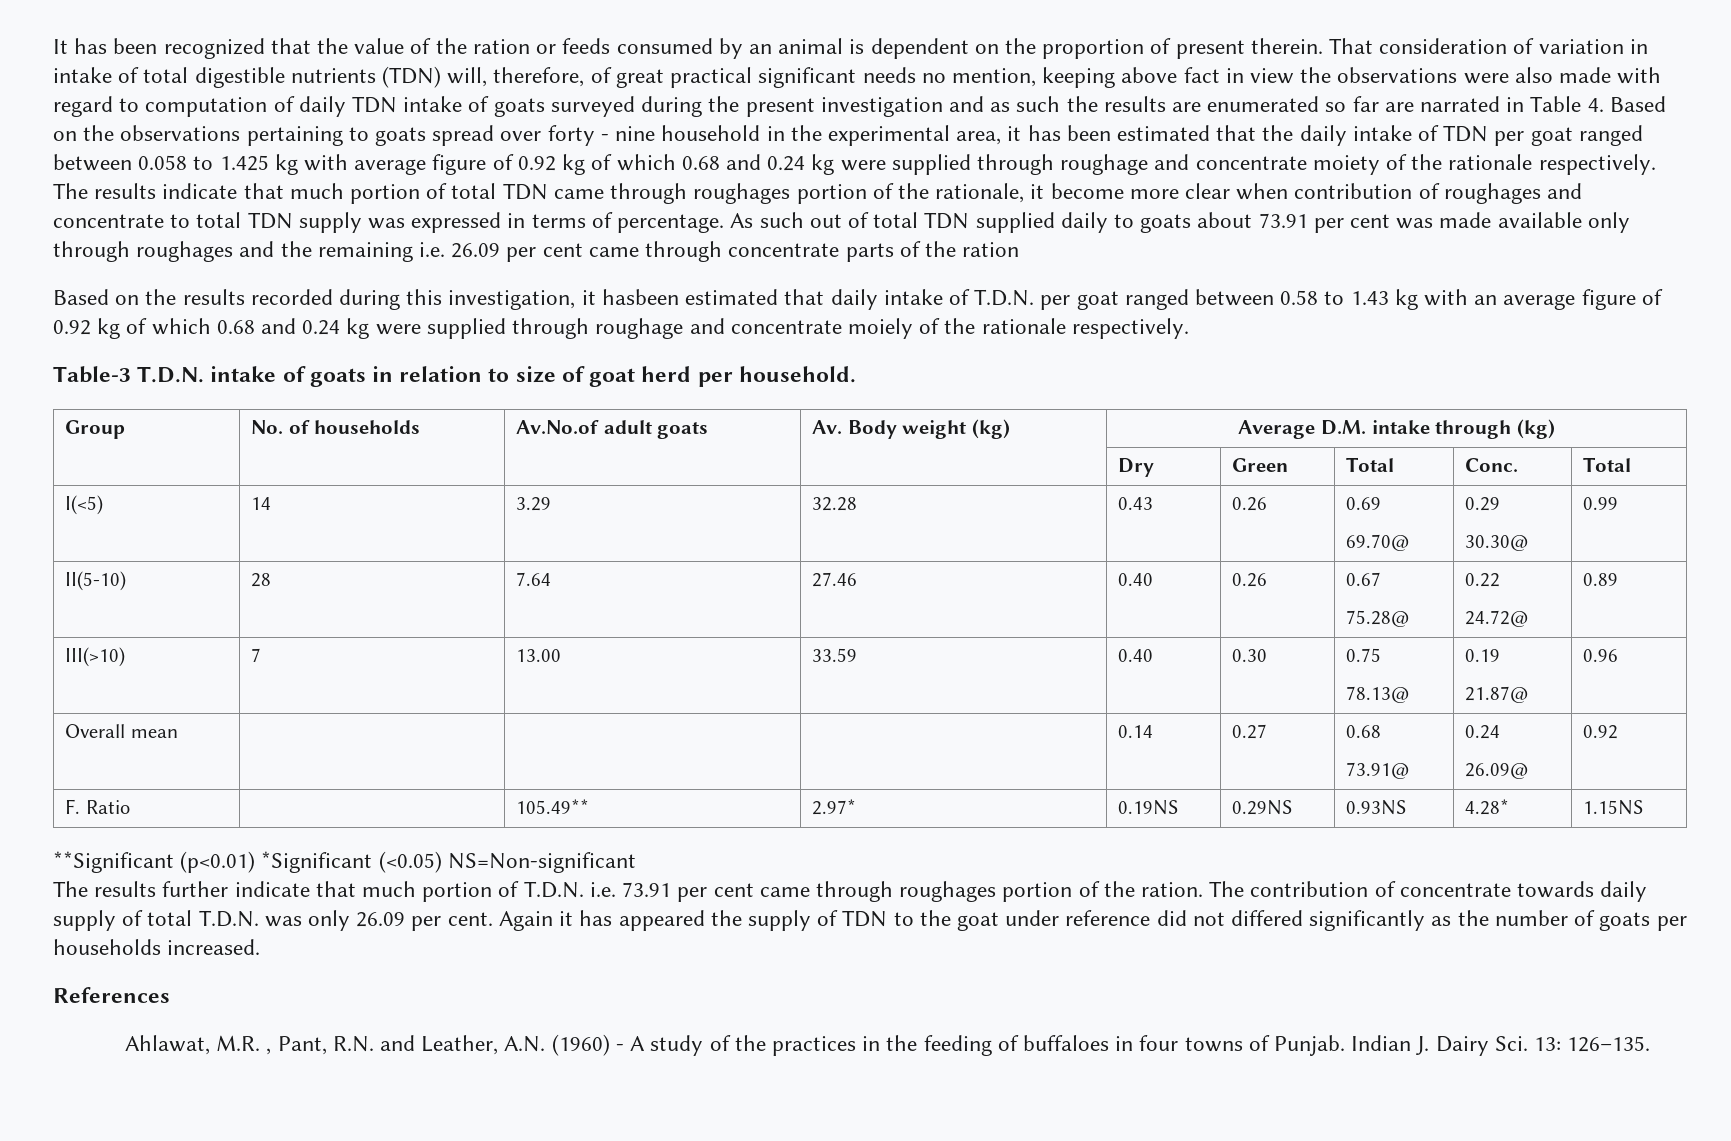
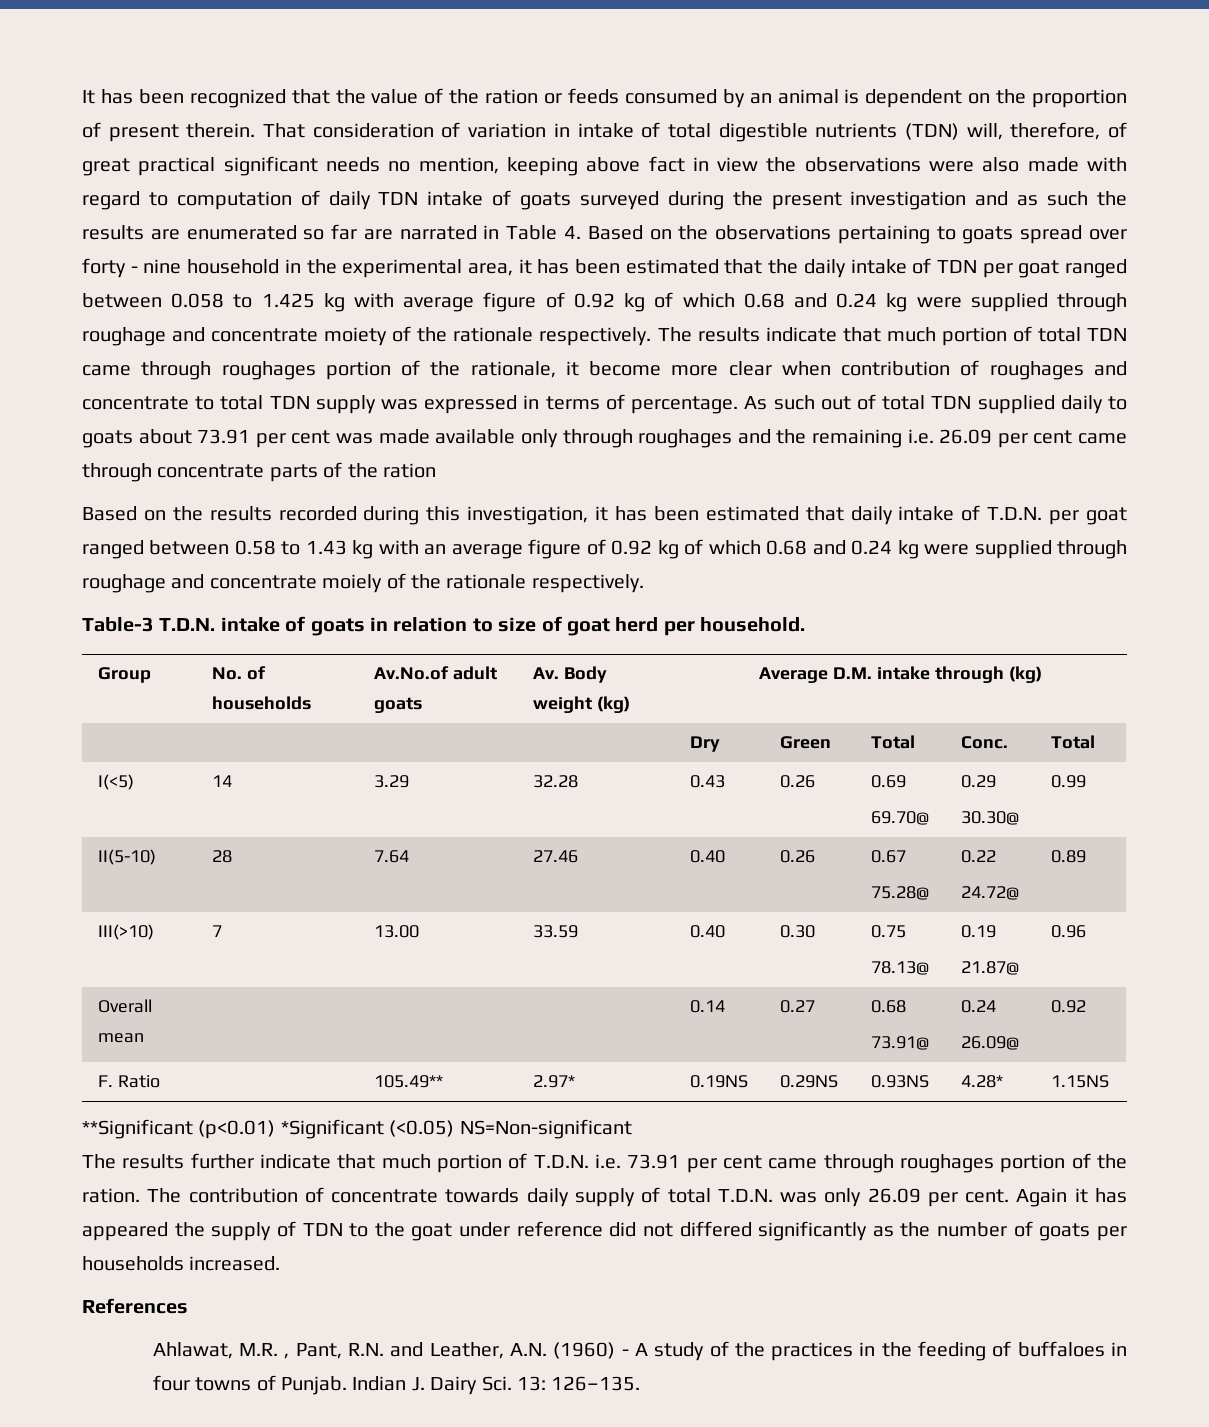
- Based on the results recorded during this investigation, it hasbeen estimated that daily intake of T.D.N. per goat ranged between 0.58 to 1.43 kg with an average figure of 0.92 kg of which 0.68 and 0.24 kg were supplied through roughage and concentrate moiely of the rationale respectively.
+ Based on the results recorded during this investigation, it has been estimated that daily intake of T.D.N. per goat ranged between 0.58 to 1.43 kg with an average figure of 0.92 kg of which 0.68 and 0.24 kg were supplied through roughage and concentrate moiely of the rationale respectively.

